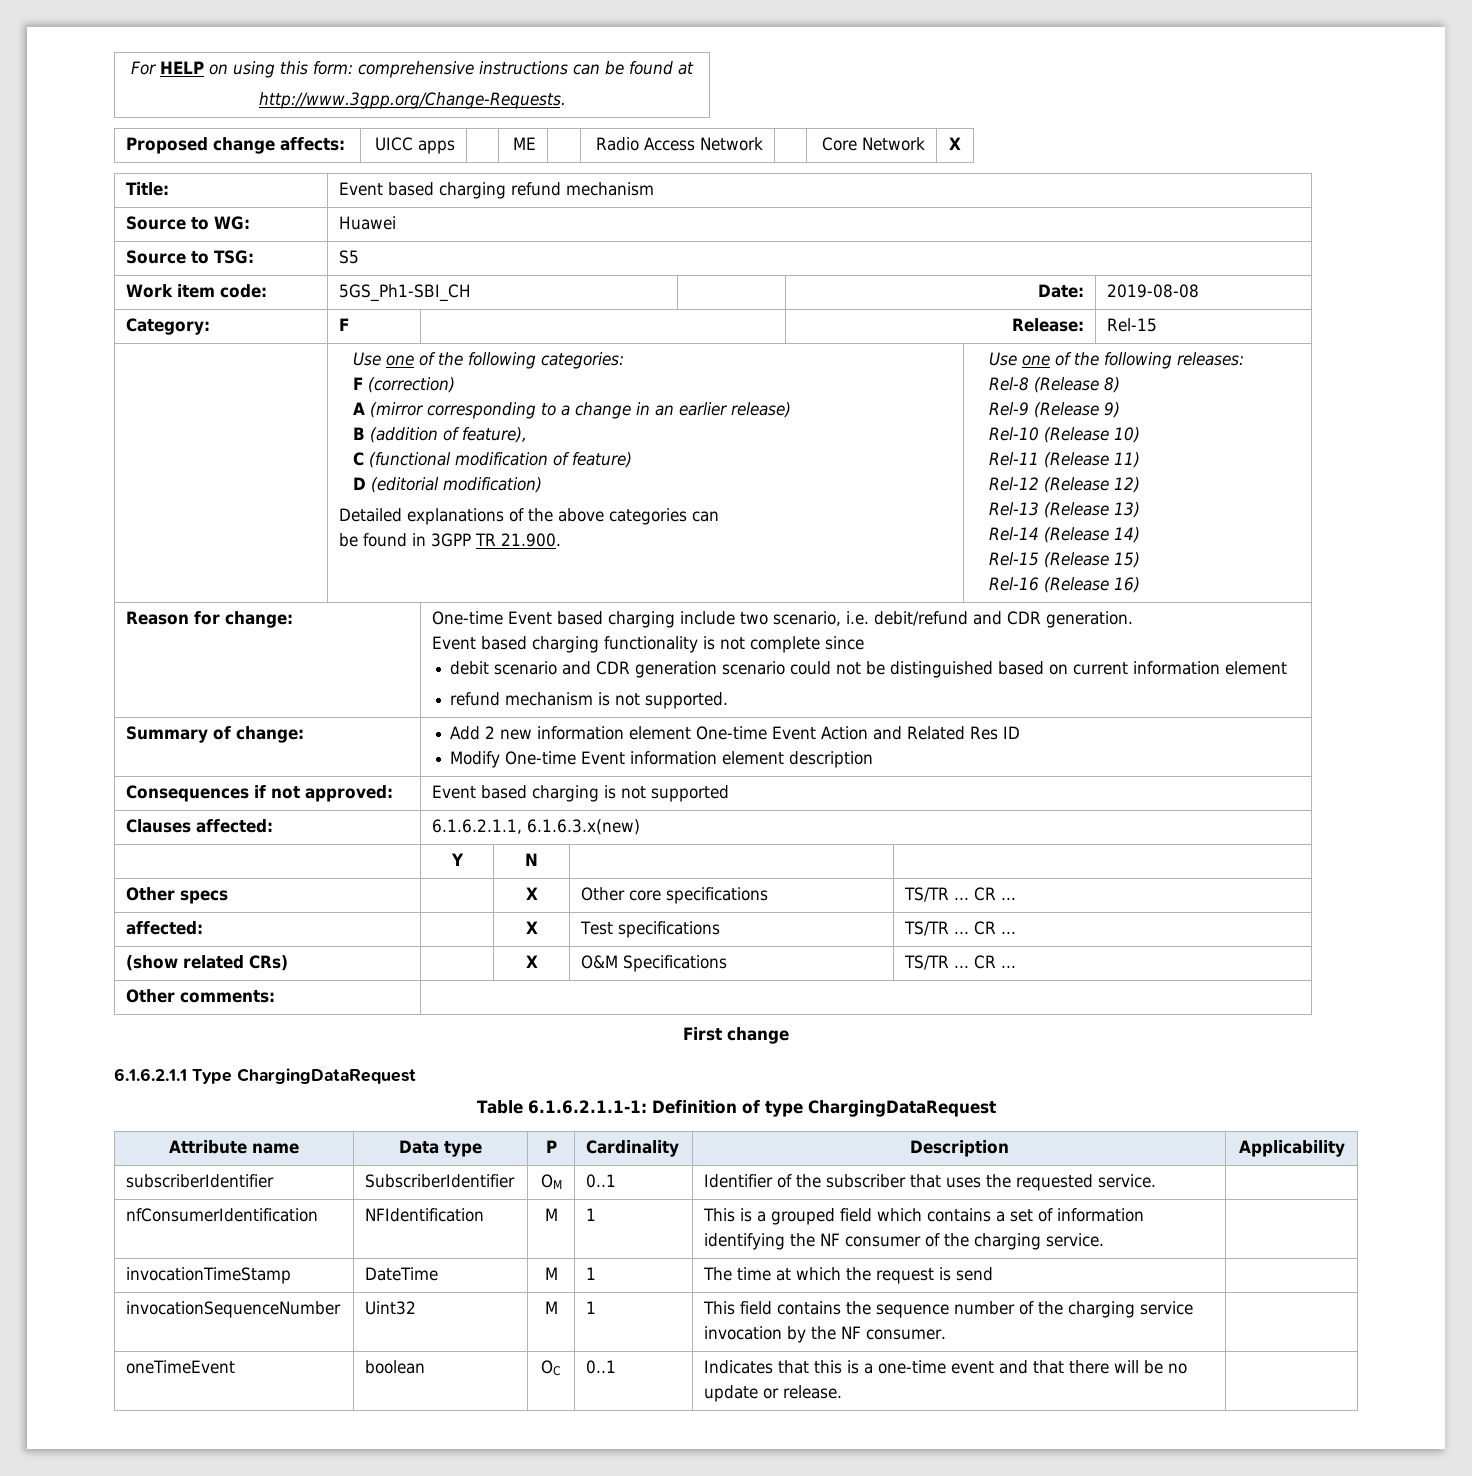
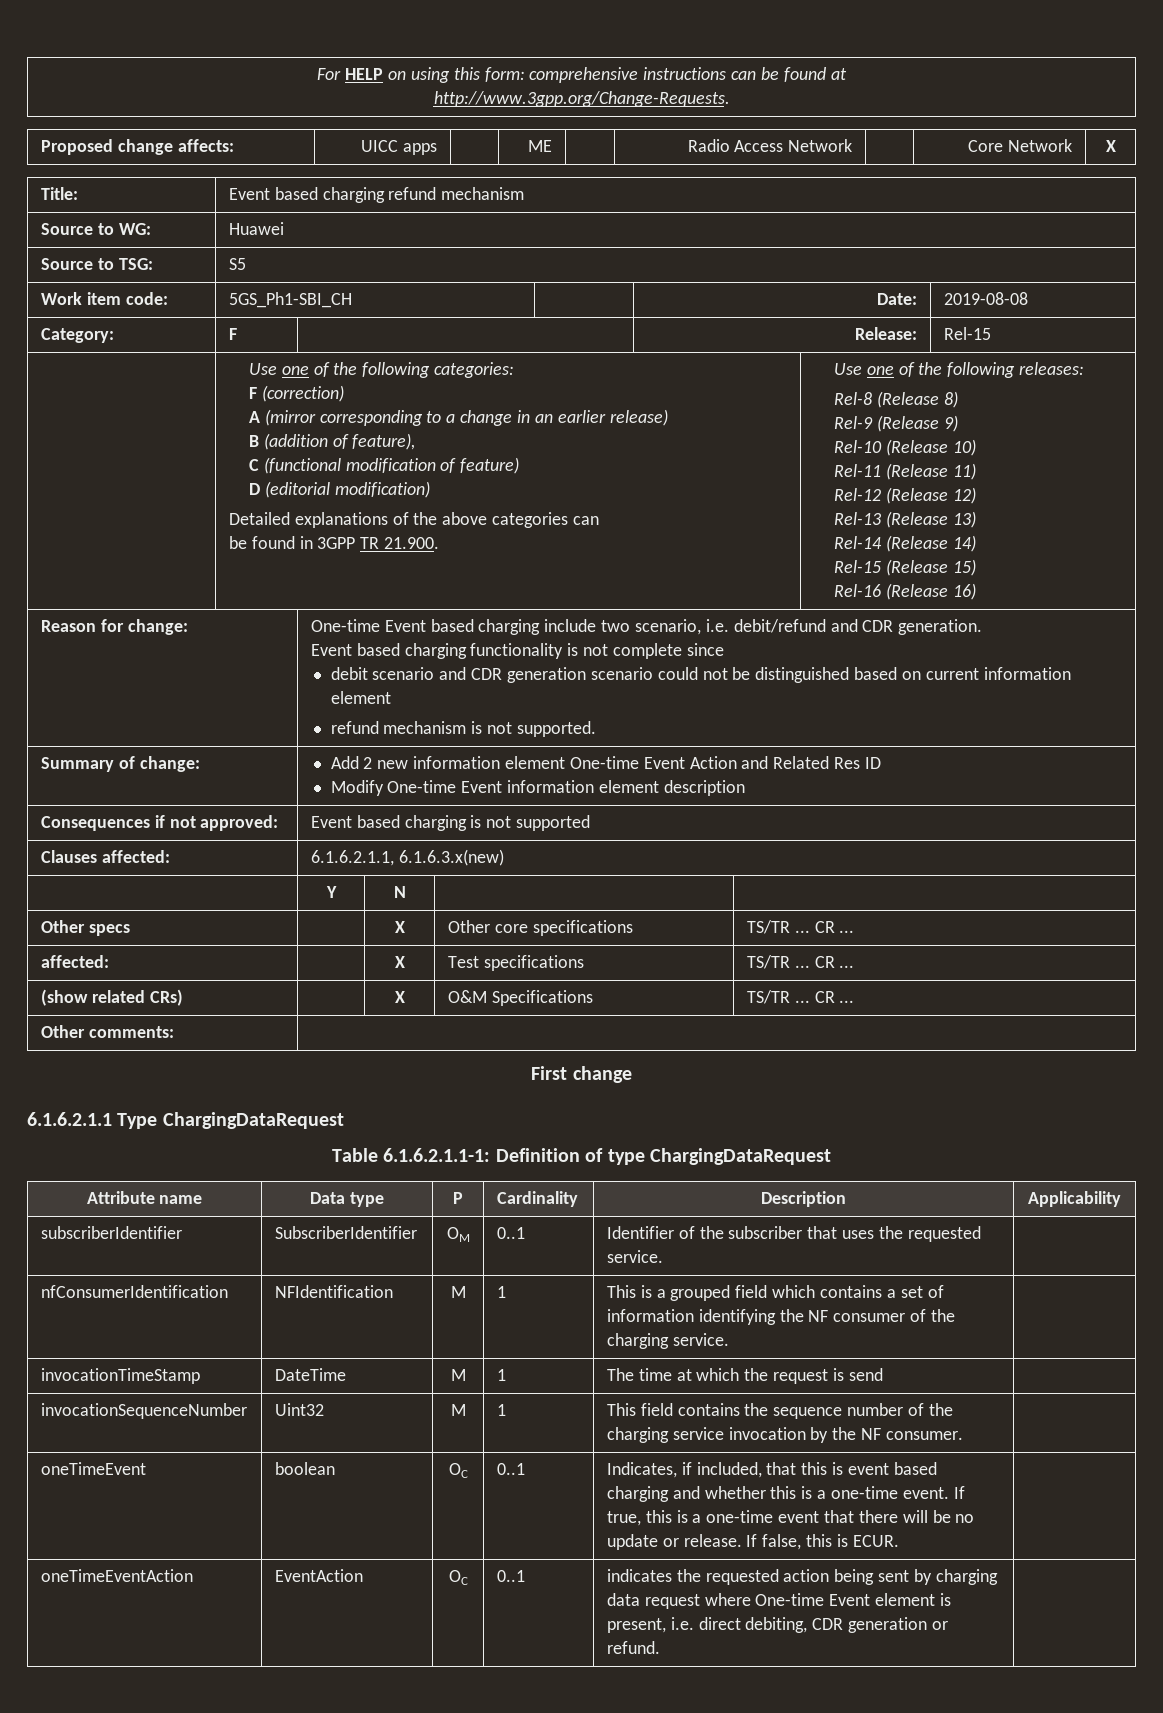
- oneTimeEvent | boolean | OC | 0..1 | Indicates that this is a one-time event and that there will be no update or release. |
+ oneTimeEvent | boolean | OC | 0..1 | Indicates, if included, that this is event based charging and whether this is a one-time event. If true, this is a one-time event that there will be no update or release. If false, this is ECUR. |
+ oneTimeEventAction | EventAction | OC | 0..1 | indicates the requested action being sent by charging data request where One-time Event element is present, i.e. direct debiting, CDR generation or refund. |

